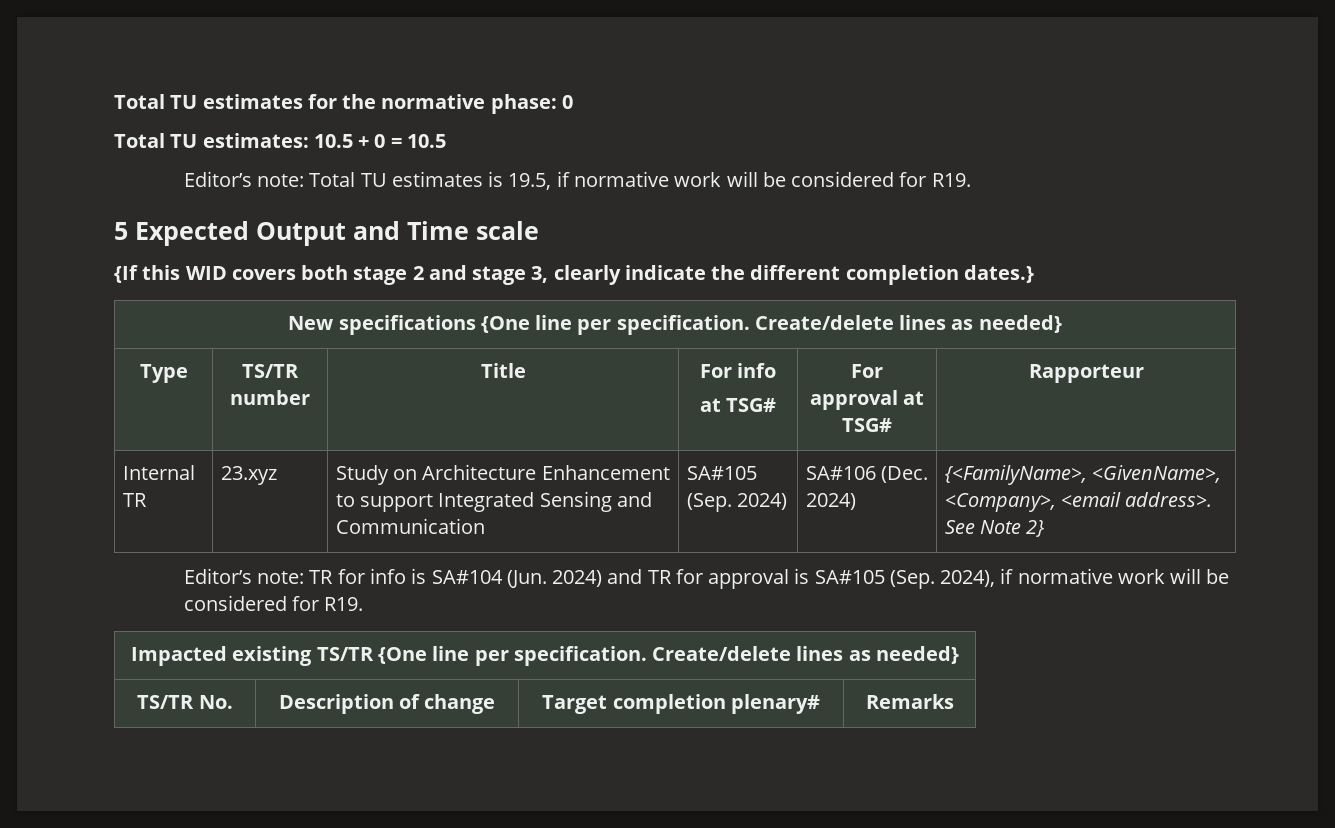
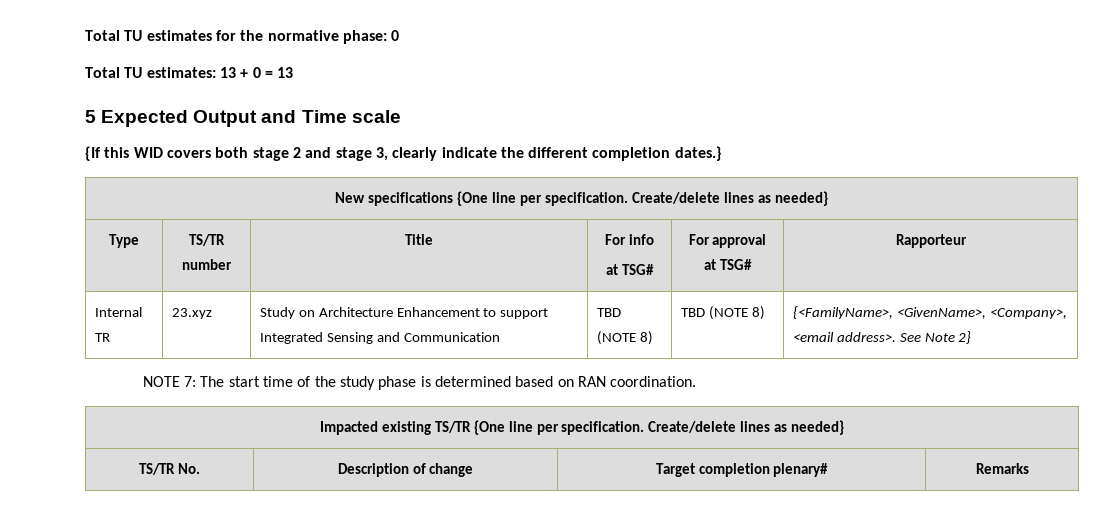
- Total TU estimates: 10.5 + 0 = 10.5
- Editor’s note: Total TU estimates is 19.5, if normative work will be considered for R19.
+ Total TU estimates: 13 + 0 = 13
- Internal TR | 23.xyz | Study on Architecture Enhancement to support Integrated Sensing and Communication | SA#105 (Sep. 2024) | SA#106 (Dec. 2024) | {<FamilyName>, <GivenName>, <Company>, <email address>. See Note 2}
+ Internal TR | 23.xyz | Study on Architecture Enhancement to support Integrated Sensing and Communication | TBD (NOTE 8) | TBD (NOTE 8) | {<FamilyName>, <GivenName>, <Company>, <email address>. See Note 2}
- Editor’s note: TR for info is SA#104 (Jun. 2024) and TR for approval is SA#105 (Sep. 2024), if normative work will be considered for R19.
+ NOTE 7: The start time of the study phase is determined based on RAN coordination.

